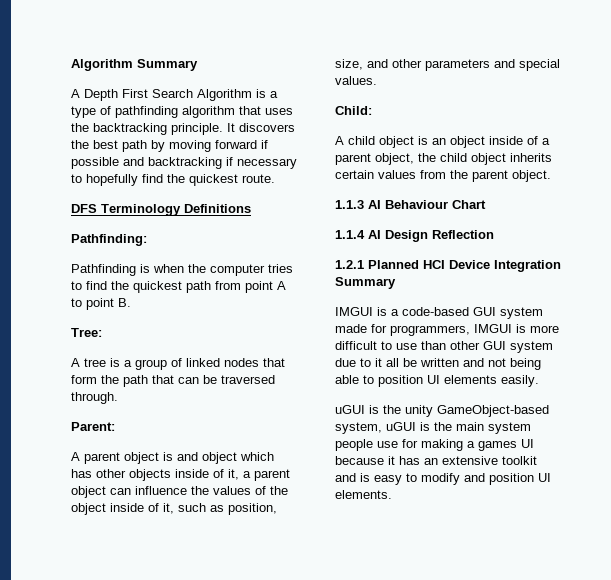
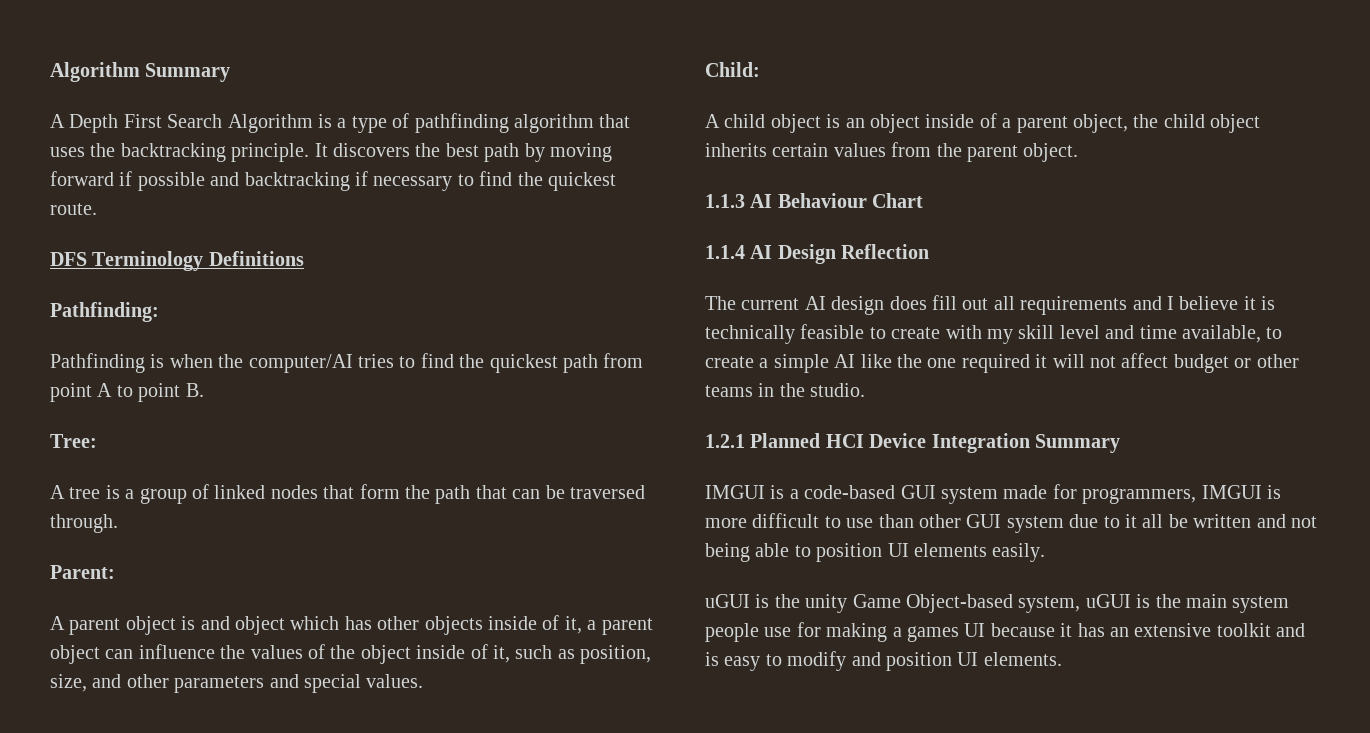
- It discovers the best path by moving forward if possible and backtracking if necessary to hopefully find the quickest route.
+ It discovers the best path by moving forward if possible and backtracking if necessary to find the quickest route.
- Pathfinding is when the computer tries to find the quickest path from point A to point B.
+ Pathfinding is when the computer/AI tries to find the quickest path from point A to point B.
+ The current AI design does fill out all requirements and I believe it is technically feasible to create with my skill level and time available, to create a simple AI like the one required it will not affect budget or other teams in the studio.
- uGUI is the unity GameObject-based system, uGUI is the main system people use for making a games UI because it has an extensive toolkit and is easy to modify and position UI elements.
+ uGUI is the unity Game Object-based system, uGUI is the main system people use for making a games UI because it has an extensive toolkit and is easy to modify and position UI elements.

